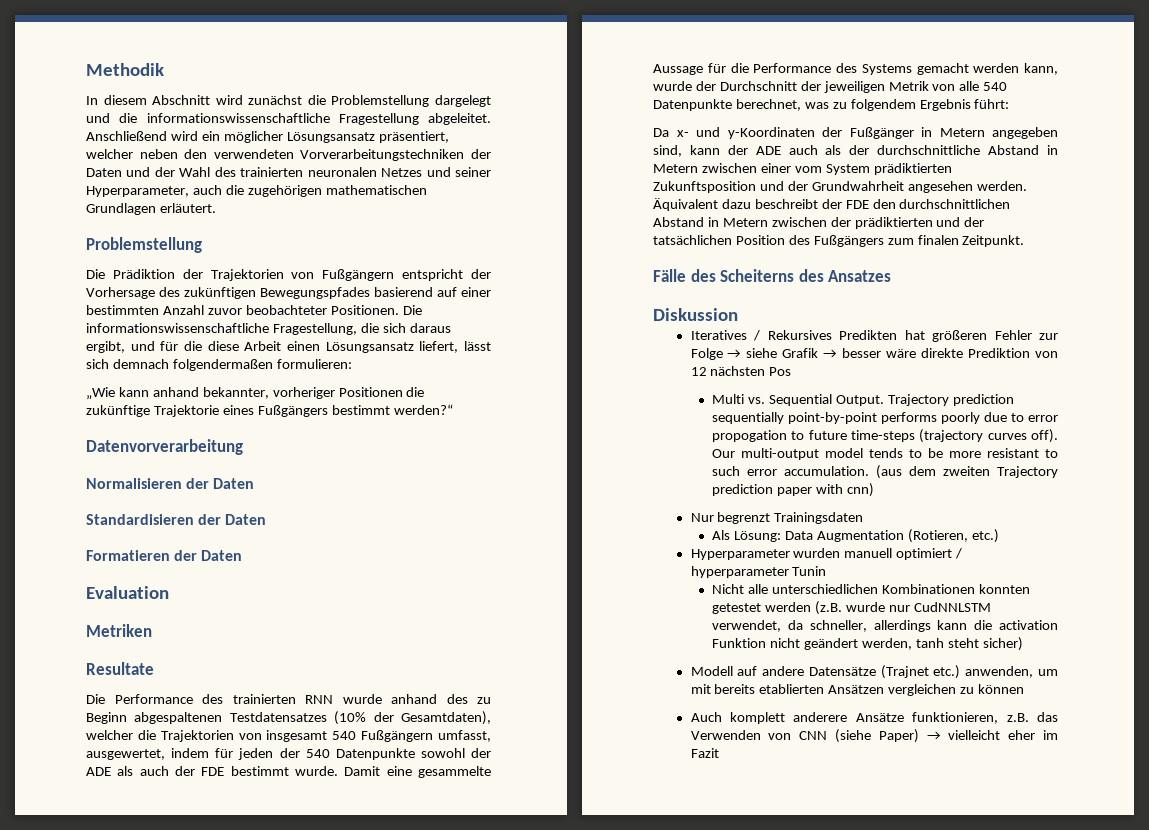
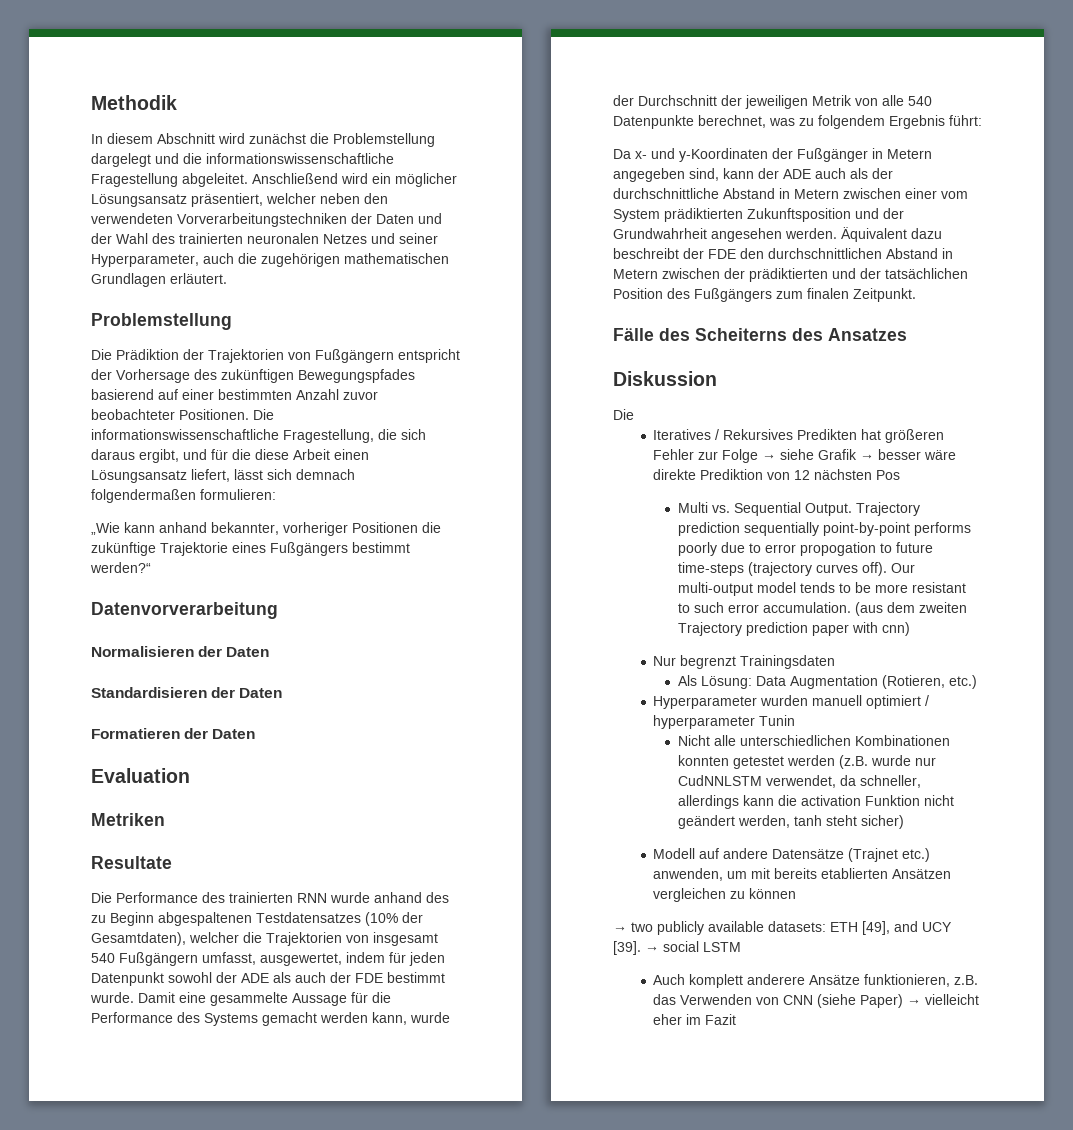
- Die Performance des trainierten RNN wurde anhand des zu Beginn abgespaltenen Testdatensatzes (10% der Gesamtdaten), welcher die Trajektorien von insgesamt 540 Fußgängern umfasst, ausgewertet, indem für jeden der 540 Datenpunkte sowohl der ADE als auch der FDE bestimmt wurde.
+ Die Performance des trainierten RNN wurde anhand des zu Beginn abgespaltenen Testdatensatzes (10% der Gesamtdaten), welcher die Trajektorien von insgesamt 540 Fußgängern umfasst, ausgewertet, indem für jeden Datenpunkt sowohl der ADE als auch der FDE bestimmt wurde.
  Diskussion
+ Die
+ → two publicly available datasets: ETH [49], and UCY [39]. → social LSTM

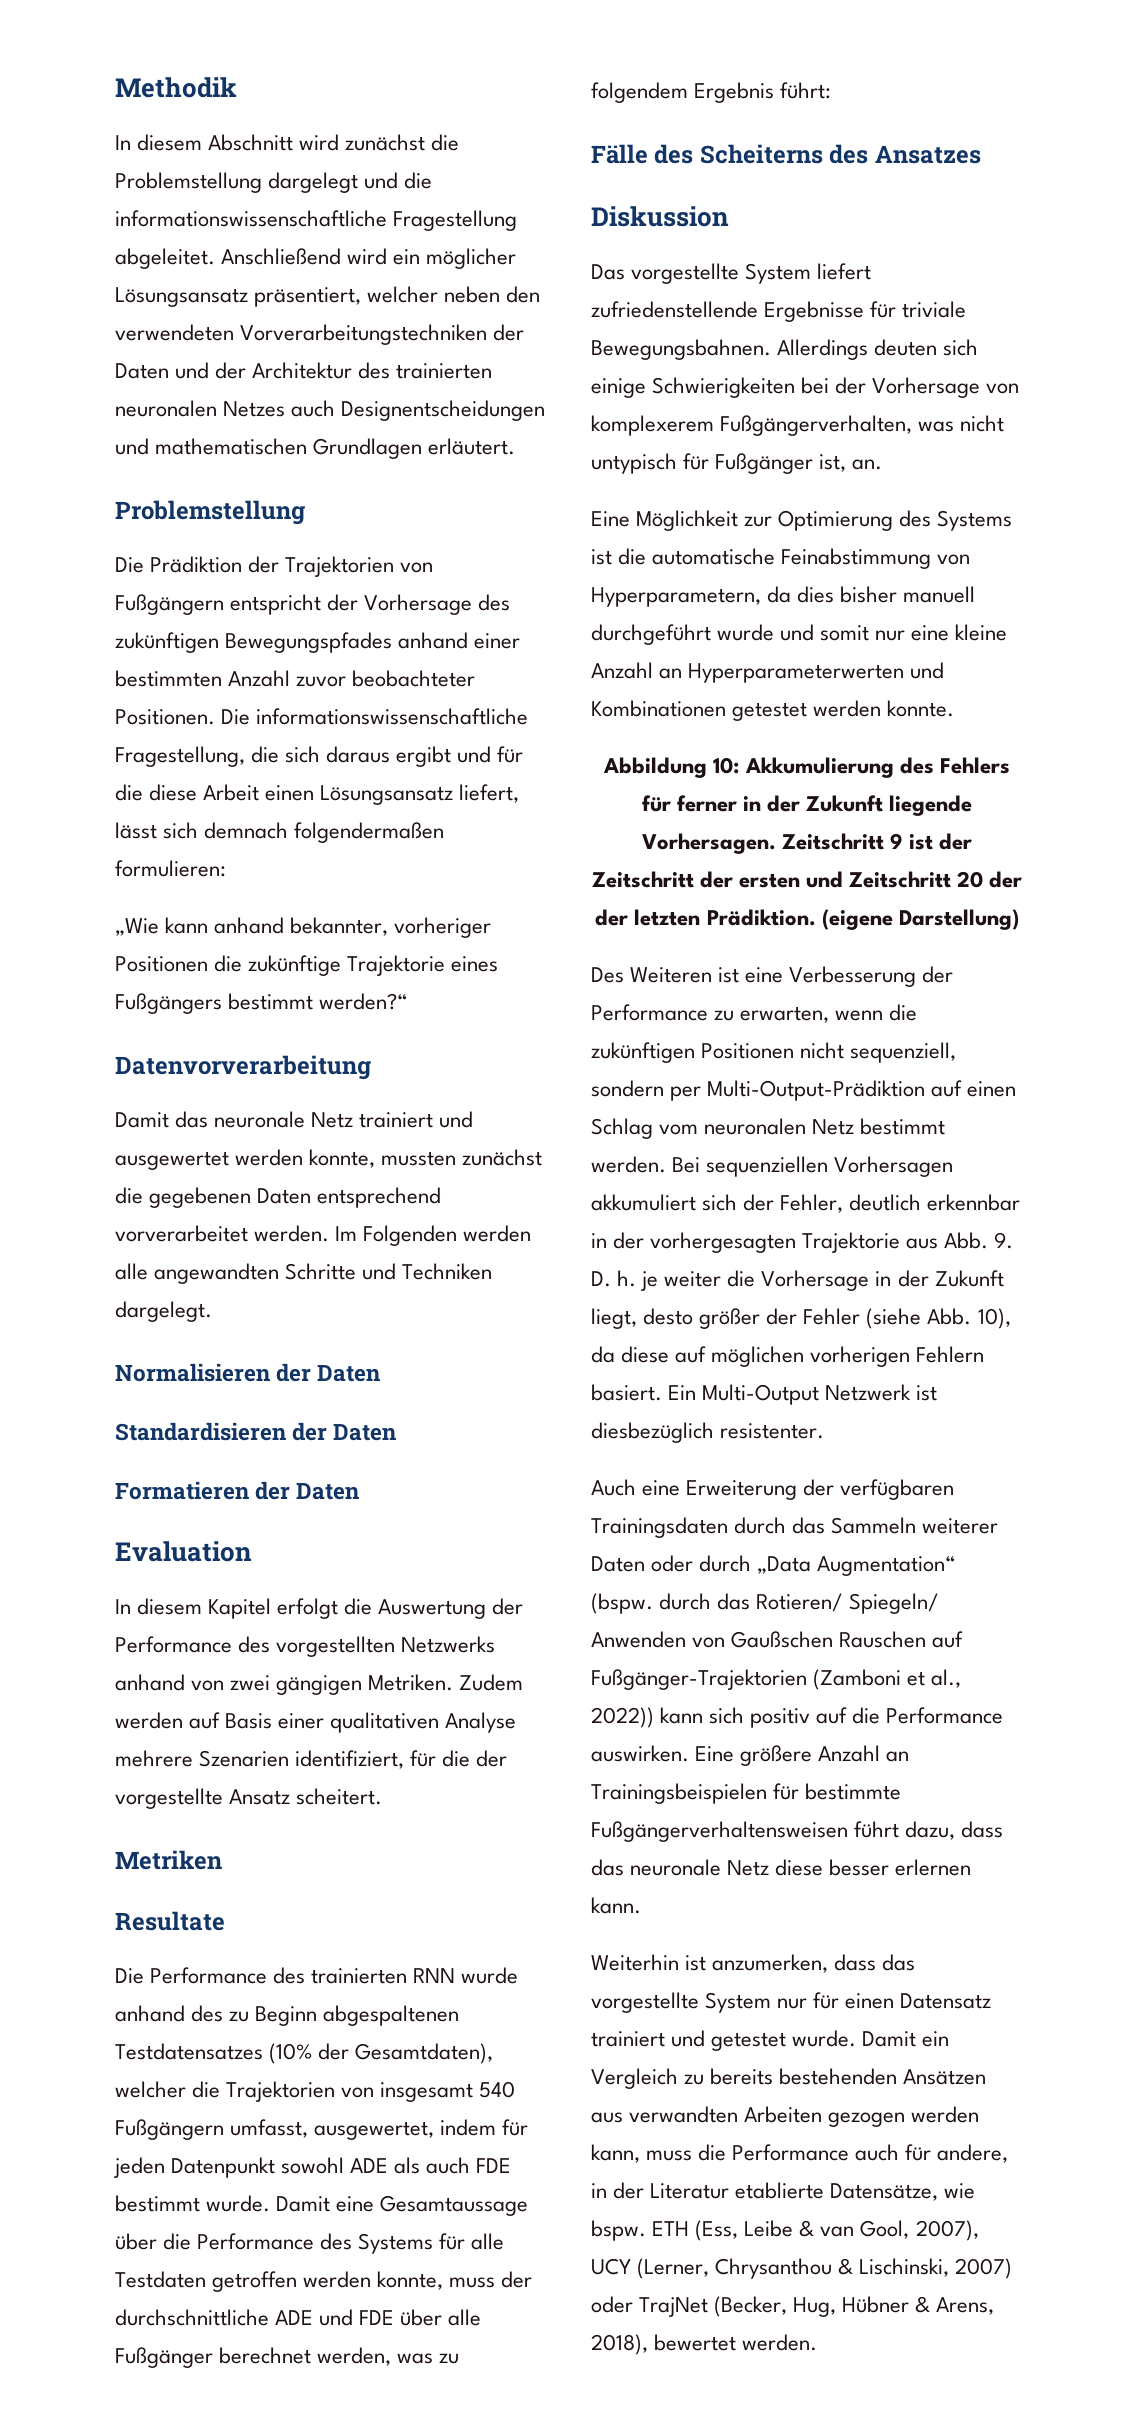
- Anschließend wird ein möglicher Lösungsansatz präsentiert, welcher neben den verwendeten Vorverarbeitungstechniken der Daten und der Wahl des trainierten neuronalen Netzes und seiner Hyperparameter, auch die zugehörigen mathematischen Grundlagen erläutert.
+ Anschließend wird ein möglicher Lösungsansatz präsentiert, welcher neben den verwendeten Vorverarbeitungstechniken der Daten und der Architektur des trainierten neuronalen Netzes auch Designentscheidungen und mathematischen Grundlagen erläutert.
- Die Prädiktion der Trajektorien von Fußgängern entspricht der Vorhersage des zukünftigen Bewegungspfades basierend auf einer bestimmten Anzahl zuvor beobachteter Positionen.
+ Die Prädiktion der Trajektorien von Fußgängern entspricht der Vorhersage des zukünftigen Bewegungspfades anhand einer bestimmten Anzahl zuvor beobachteter Positionen.
- Die informationswissenschaftliche Fragestellung, die sich daraus ergibt, und für die diese Arbeit einen Lösungsansatz liefert, lässt sich demnach folgendermaßen formulieren:
+ Die informationswissenschaftliche Fragestellung, die sich daraus ergibt und für die diese Arbeit einen Lösungsansatz liefert, lässt sich demnach folgendermaßen formulieren:
+ Damit das neuronale Netz trainiert und ausgewertet werden konnte, mussten zunächst die gegebenen Daten entsprechend vorverarbeitet werden. Im Folgenden werden alle angewandten Schritte und Techniken dargelegt.
+ In diesem Kapitel erfolgt die Auswertung der Performance des vorgestellten Netzwerks anhand von zwei gängigen Metriken. Zudem werden auf Basis einer qualitativen Analyse mehrere Szenarien identifiziert, für die der vorgestellte Ansatz scheitert.
- Die Performance des trainierten RNN wurde anhand des zu Beginn abgespaltenen Testdatensatzes (10% der Gesamtdaten), welcher die Trajektorien von insgesamt 540 Fußgängern umfasst, ausgewertet, indem für jeden Datenpunkt sowohl der ADE als auch der FDE bestimmt wurde.
+ Die Performance des trainierten RNN wurde anhand des zu Beginn abgespaltenen Testdatensatzes (10% der Gesamtdaten), welcher die Trajektorien von insgesamt 540 Fußgängern umfasst, ausgewertet, indem für jeden Datenpunkt sowohl ADE als auch FDE bestimmt wurde.
- Damit eine gesammelte Aussage für die Performance des Systems gemacht werden kann, wurde der Durchschnitt der jeweiligen Metrik von alle 540 Datenpunkte berechnet, was zu folgendem Ergebnis führt:
+ Damit eine Gesamtaussage über die Performance des Systems für alle Testdaten getroffen werden konnte, muss der durchschnittliche ADE und FDE über alle Fußgänger berechnet werden, was zu folgendem Ergebnis führt:
- Da x- und y-Koordinaten der Fußgänger in Metern angegeben sind, kann der ADE auch als der durchschnittliche Abstand in Metern zwischen einer vom System prädiktierten Zukunftsposition und der Grundwahrheit angesehen werden. Äquivalent dazu beschreibt der FDE den durchschnittlichen Abstand in Metern zwischen der prädiktierten und der tatsächlichen Position des Fußgängers zum finalen Zeitpunkt.
  Diskussion
- Die
- Iteratives / Rekursives Predikten hat größeren Fehler zur Folge → siehe Grafik → besser wäre direkte Prediktion von 12 nächsten Pos
- Multi vs. Sequential Output. Trajectory prediction sequentially point-by-point performs poorly due to error propogation to future time-steps (trajectory curves off). Our multi-output model tends to be more resistant to such error accumulation. (aus dem zweiten Trajectory prediction paper with cnn)
- Nur begrenzt Trainingsdaten
- Als Lösung: Data Augmentation (Rotieren, etc.)
- Hyperparameter wurden manuell optimiert / hyperparameter Tunin
- Nicht alle unterschiedlichen Kombinationen konnten getestet werden (z.B. wurde nur CudNNLSTM verwendet, da schneller, allerdings kann die activation Funktion nicht geändert werden, tanh steht sicher)
- Modell auf andere Datensätze (Trajnet etc.) anwenden, um mit bereits etablierten Ansätzen vergleichen zu können
- → two publicly available datasets: ETH [49], and UCY [39]. → social LSTM
- Auch komplett anderere Ansätze funktionieren, z.B. das Verwenden von CNN (siehe Paper) → vielleicht eher im Fazit
+ Das vorgestellte System liefert zufriedenstellende Ergebnisse für triviale Bewegungsbahnen. Allerdings deuten sich einige Schwierigkeiten bei der Vorhersage von komplexerem Fußgängerverhalten, was nicht untypisch für Fußgänger ist, an.
+ Eine Möglichkeit zur Optimierung des Systems ist die automatische Feinabstimmung von Hyperparametern, da dies bisher manuell durchgeführt wurde und somit nur eine kleine Anzahl an Hyperparameterwerten und Kombinationen getestet werden konnte.
+ Abbildung 10: Akkumulierung des Fehlers für ferner in der Zukunft liegende Vorhersagen. Zeitschritt 9 ist der Zeitschritt der ersten und Zeitschritt 20 der der letzten Prädiktion. (eigene Darstellung)
+ Des Weiteren ist eine Verbesserung der Performance zu erwarten, wenn die zukünftigen Positionen nicht sequenziell, sondern per Multi-Output-Prädiktion auf einen Schlag vom neuronalen Netz bestimmt werden. Bei sequenziellen Vorhersagen akkumuliert sich der Fehler, deutlich erkennbar in der vorhergesagten Trajektorie aus Abb. 9. D. h. je weiter die Vorhersage in der Zukunft liegt, desto größer der Fehler (siehe Abb. 10), da diese auf möglichen vorherigen Fehlern basiert. Ein Multi-Output Netzwerk ist diesbezüglich resistenter.
+ Auch eine Erweiterung der verfügbaren Trainingsdaten durch das Sammeln weiterer Daten oder durch „Data Augmentation“ (bspw. durch das Rotieren/ Spiegeln/ Anwenden von Gaußschen Rauschen auf Fußgänger-Trajektorien (Zamboni et al., 2022)) kann sich positiv auf die Performance auswirken. Eine größere Anzahl an Trainingsbeispielen für bestimmte Fußgängerverhaltensweisen führt dazu, dass das neuronale Netz diese besser erlernen kann.
+ Weiterhin ist anzumerken, dass das vorgestellte System nur für einen Datensatz trainiert und getestet wurde. Damit ein Vergleich zu bereits bestehenden Ansätzen aus verwandten Arbeiten gezogen werden kann, muss die Performance auch für andere, in der Literatur etablierte Datensätze, wie bspw. ETH (Ess, Leibe & van Gool, 2007), UCY (Lerner, Chrysanthou & Lischinski, 2007) oder TrajNet (Becker, Hug, Hübner & Arens, 2018), bewertet werden.

